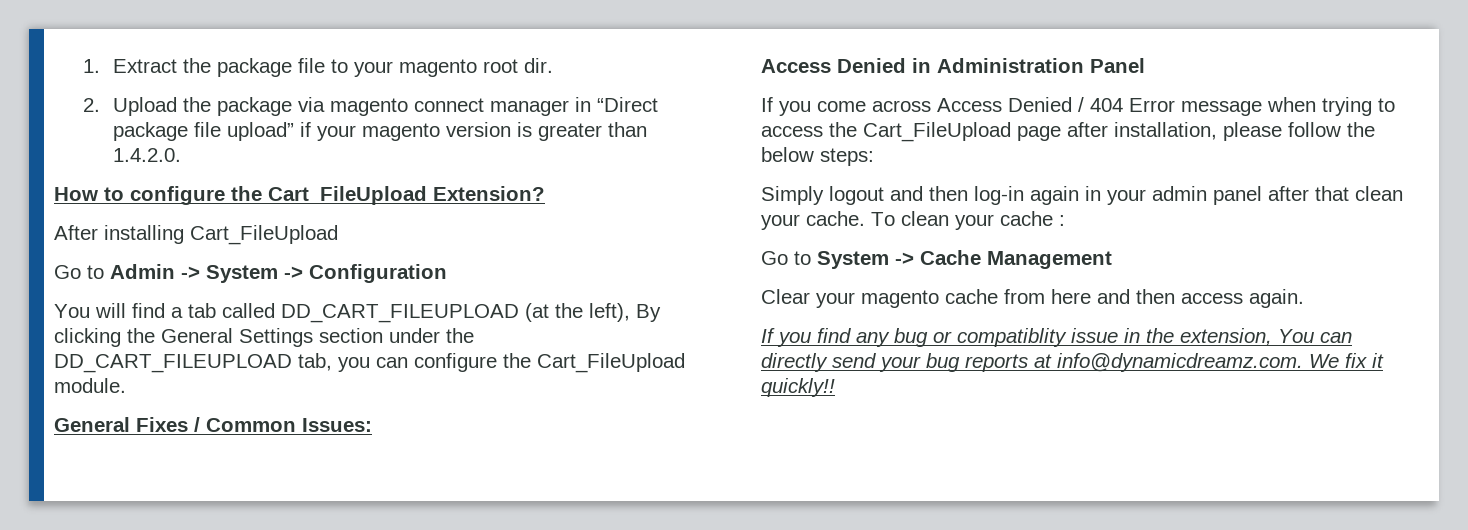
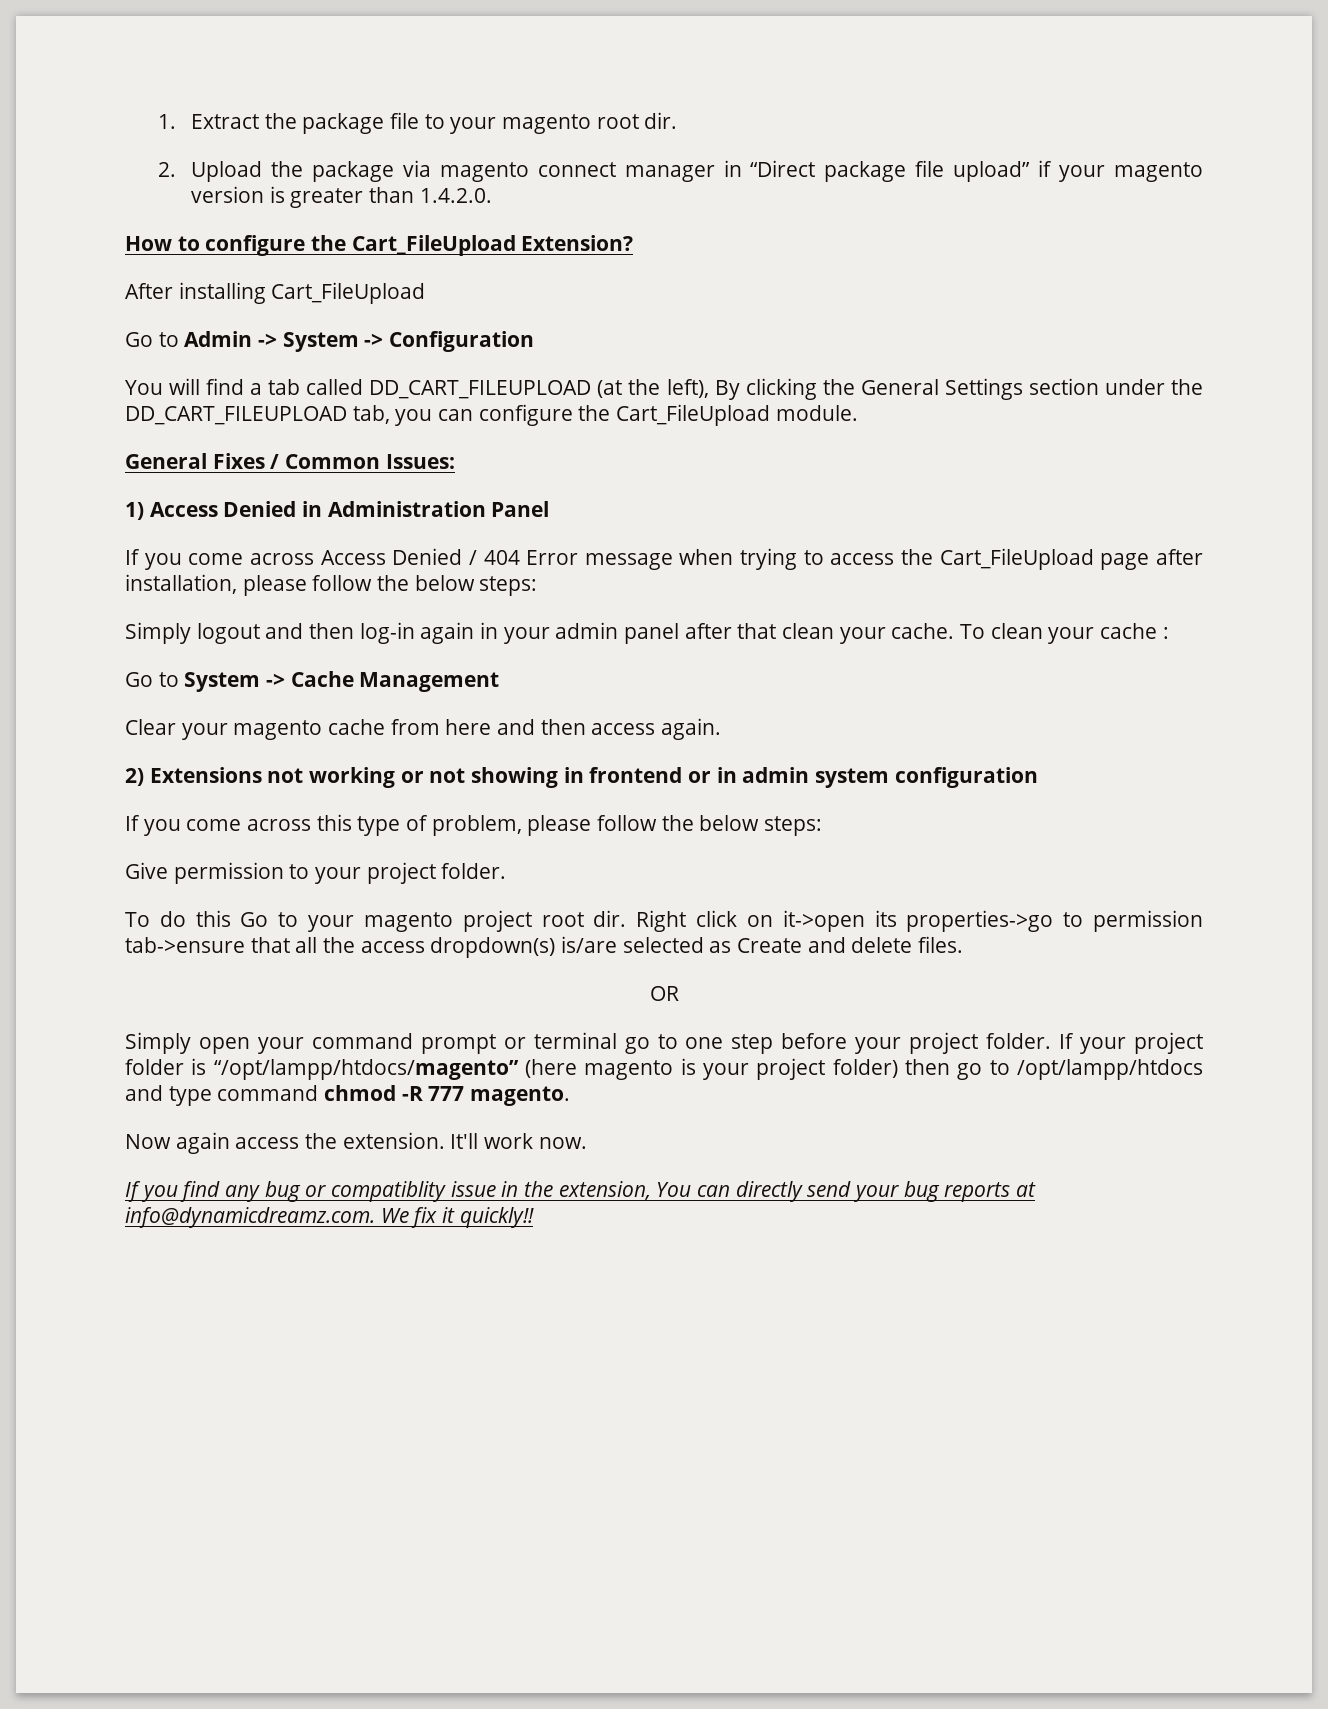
- Access Denied in Administration Panel
+ 1) Access Denied in Administration Panel
+ 2) Extensions not working or not showing in frontend or in admin system configuration
+ If you come across this type of problem, please follow the below steps:
+ Give permission to your project folder.
+ To do this Go to your magento project root dir. Right click on it->open its properties->go to permission tab->ensure that all the access dropdown(s) is/are selected as Create and delete files.
+ OR
+ Simply open your command prompt or terminal go to one step before your project folder. If your project folder is “/opt/lampp/htdocs/magento” (here magento is your project folder) then go to /opt/lampp/htdocs and type command chmod -R 777 magento.
+ Now again access the extension. It'll work now.

